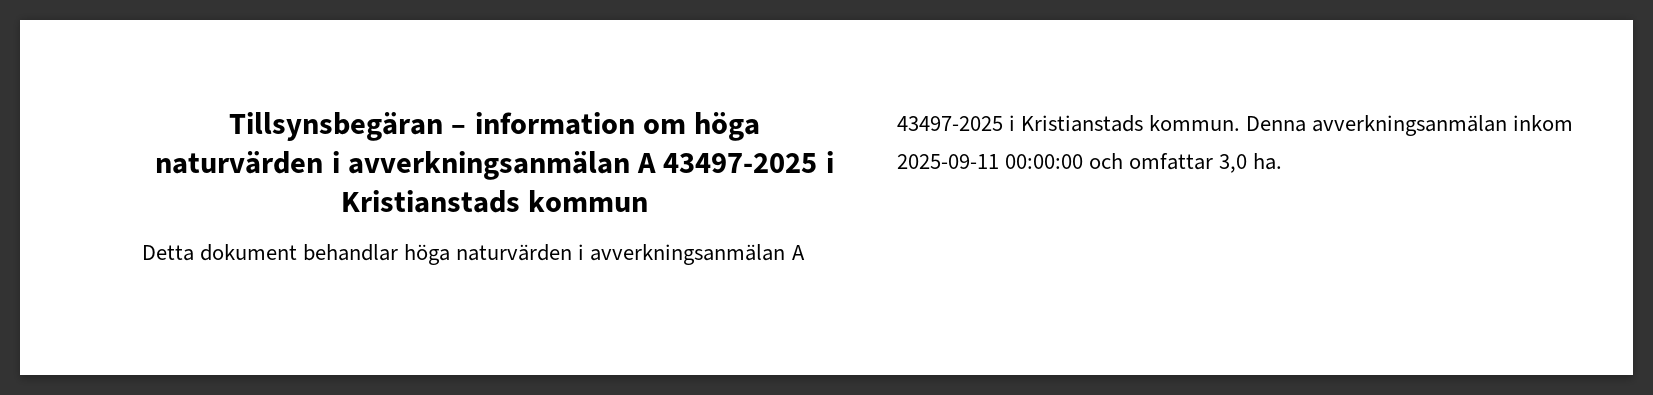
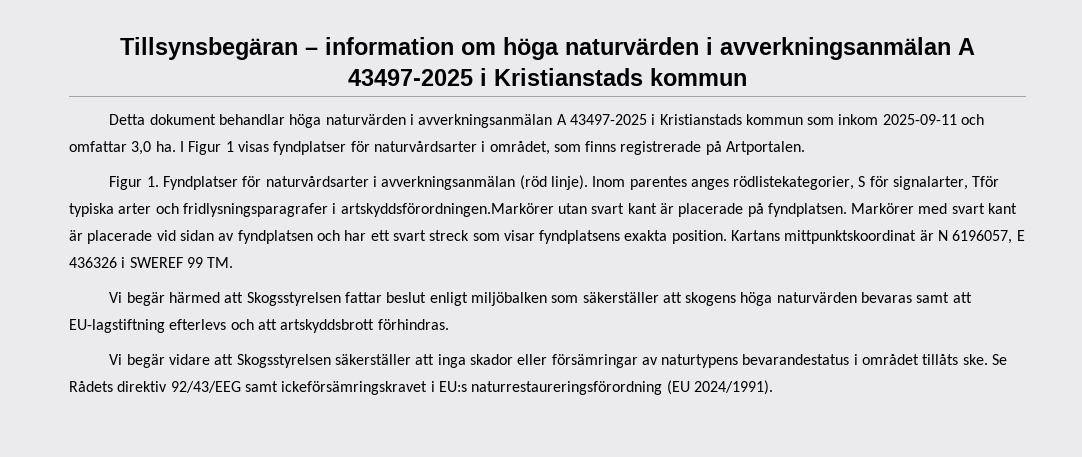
- Detta dokument behandlar höga naturvärden i avverkningsanmälan A 43497-2025 i Kristianstads kommun. Denna avverkningsanmälan inkom 2025-09-11 00:00:00 och omfattar 3,0 ha.
+ Detta dokument behandlar höga naturvärden i avverkningsanmälan A 43497-2025 i Kristianstads kommun som inkom 2025-09-11 och omfattar 3,0 ha.
+ I Figur 1 visas fyndplatser för naturvårdsarter i området, som finns registrerade på Artportalen.
+ Figur 1. Fyndplatser för naturvårdsarter i avverkningsanmälan (röd linje). Inom parentes anges rödlistekategorier, S för signalarter, Tför typiska arter och fridlysningsparagrafer i artskyddsförordningen.Markörer utan svart kant är placerade på fyndplatsen. Markörer med svart kant är placerade vid sidan av fyndplatsen och har ett svart streck som visar fyndplatsens exakta position. Kartans mittpunktskoordinat är N 6196057, E 436326 i SWEREF 99 TM.
+ Vi begär härmed att Skogsstyrelsen fattar beslut enligt miljöbalken som säkerställer att skogens höga naturvärden bevaras samt att EU-lagstiftning efterlevs och att artskyddsbrott förhindras.
+ Vi begär vidare att Skogsstyrelsen säkerställer att inga skador eller försämringar av naturtypens bevarandestatus i området tillåts ske. Se Rådets direktiv 92/43/EEG samt ickeförsämringskravet i EU:s naturrestaureringsförordning (EU 2024/1991).

